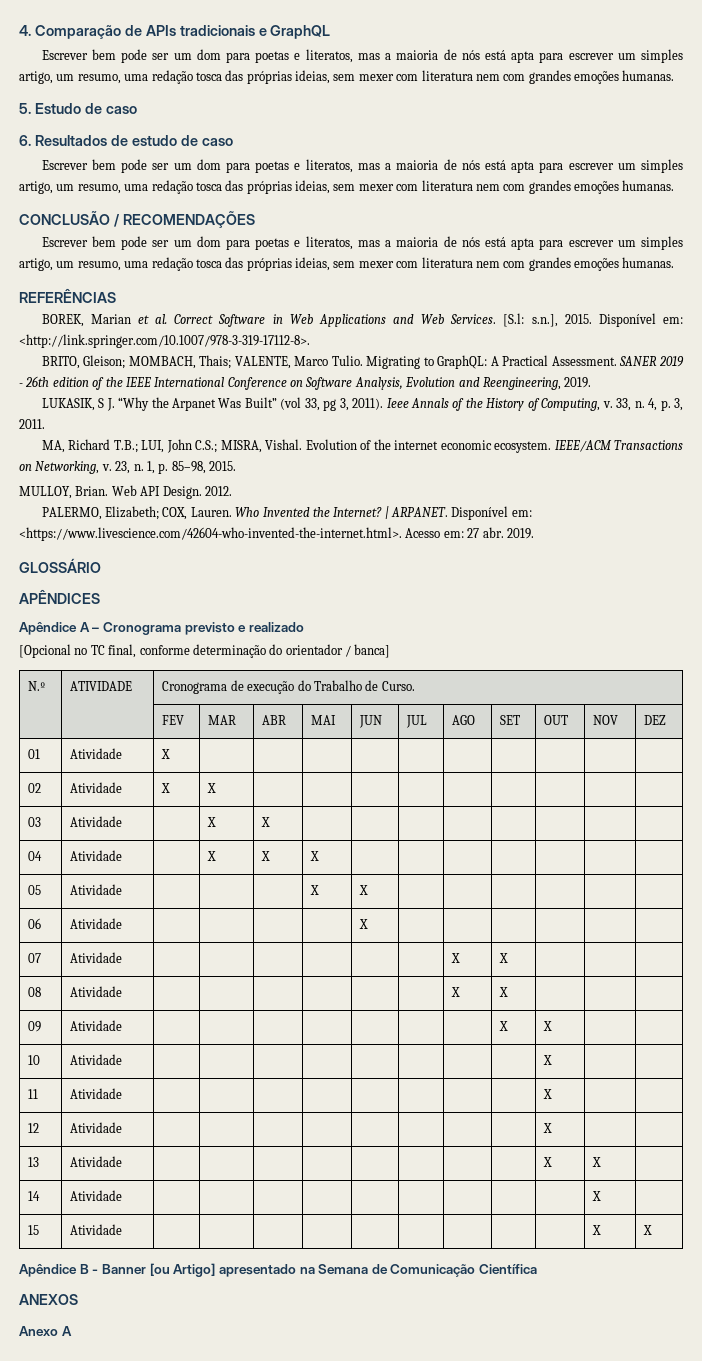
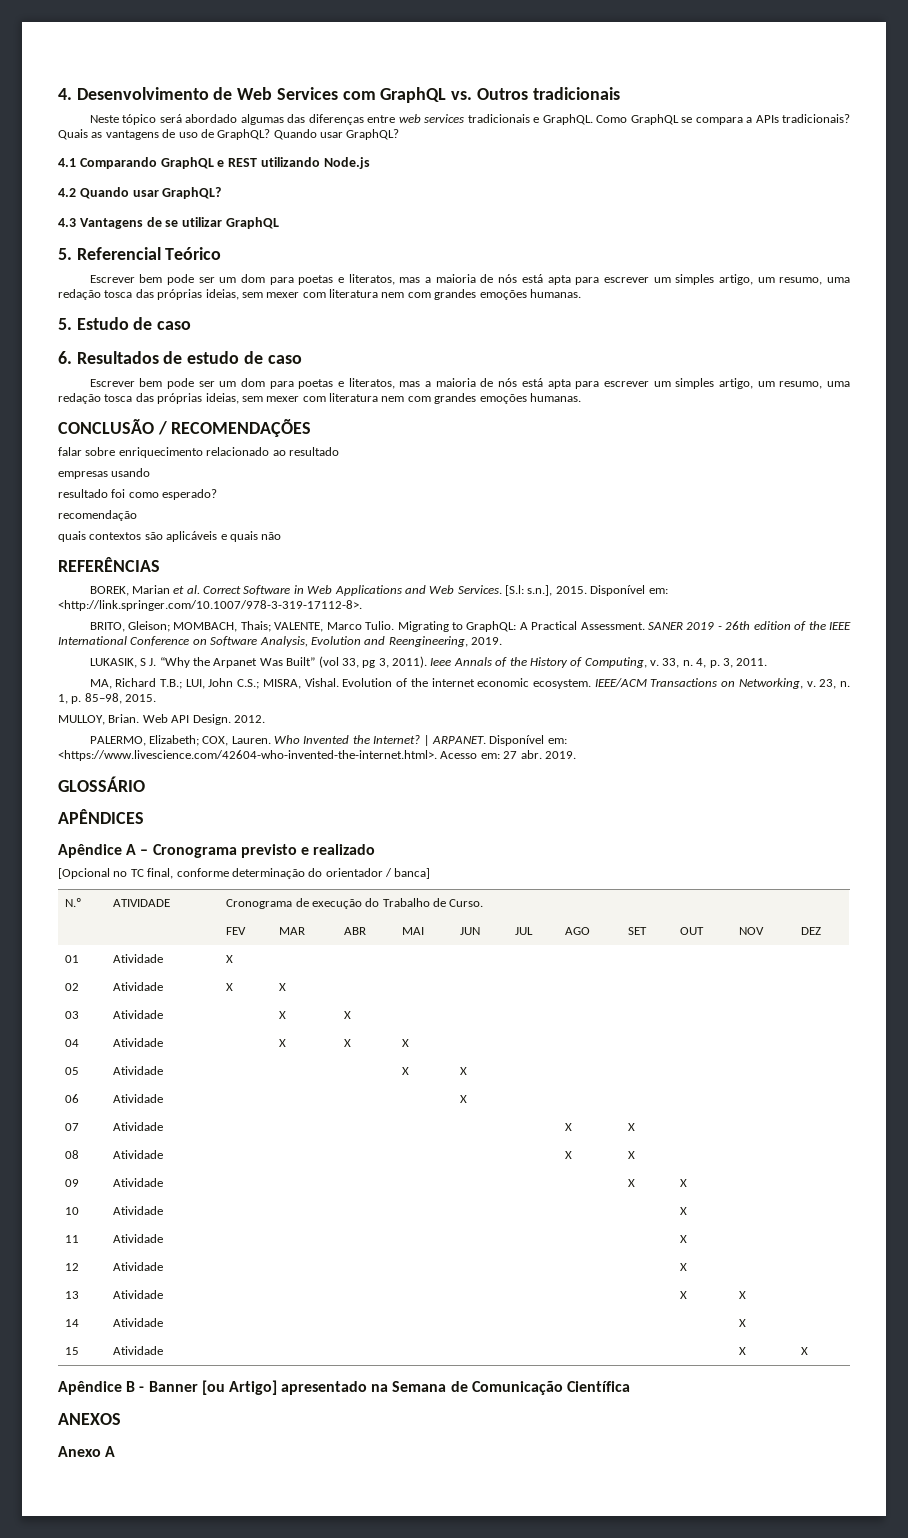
- 4. Comparação de APIs tradicionais e GraphQL
+ 4. Desenvolvimento de Web Services com GraphQL vs. Outros tradicionais
+ Neste tópico será abordado algumas das diferenças entre web services tradicionais e GraphQL. Como GraphQL se compara a APIs tradicionais? Quais as vantagens de uso de GraphQL? Quando usar GraphQL?
+ 4.1 Comparando GraphQL e REST utilizando Node.js
+ 4.2 Quando usar GraphQL?
+ 4.3 Vantagens de se utilizar GraphQL
+ 5. Referencial Teórico
  CONCLUSÃO / RECOMENDAÇÕES
- Escrever bem pode ser um dom para poetas e literatos, mas a maioria de nós está apta para escrever um simples artigo, um resumo, uma redação tosca das próprias ideias, sem mexer com literatura nem com grandes emoções humanas.
+ falar sobre enriquecimento relacionado ao resultado
+ empresas usando
+ resultado foi como esperado?
+ recomendação
+ quais contextos são aplicáveis e quais não

